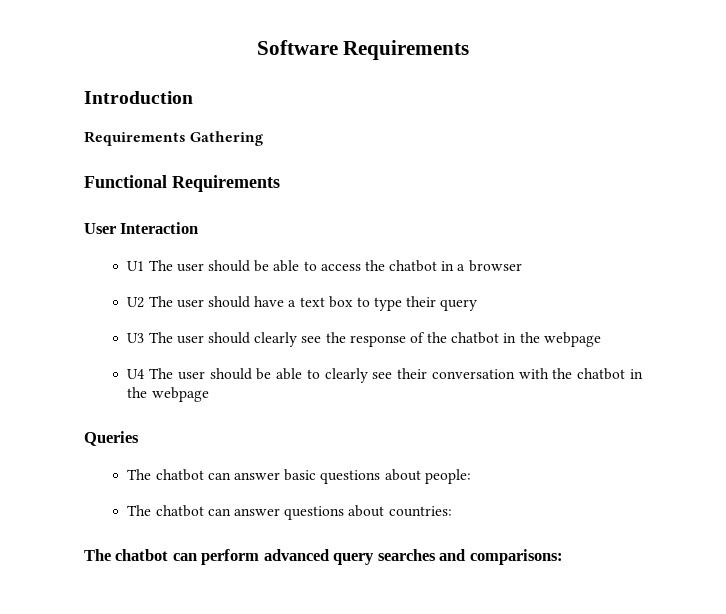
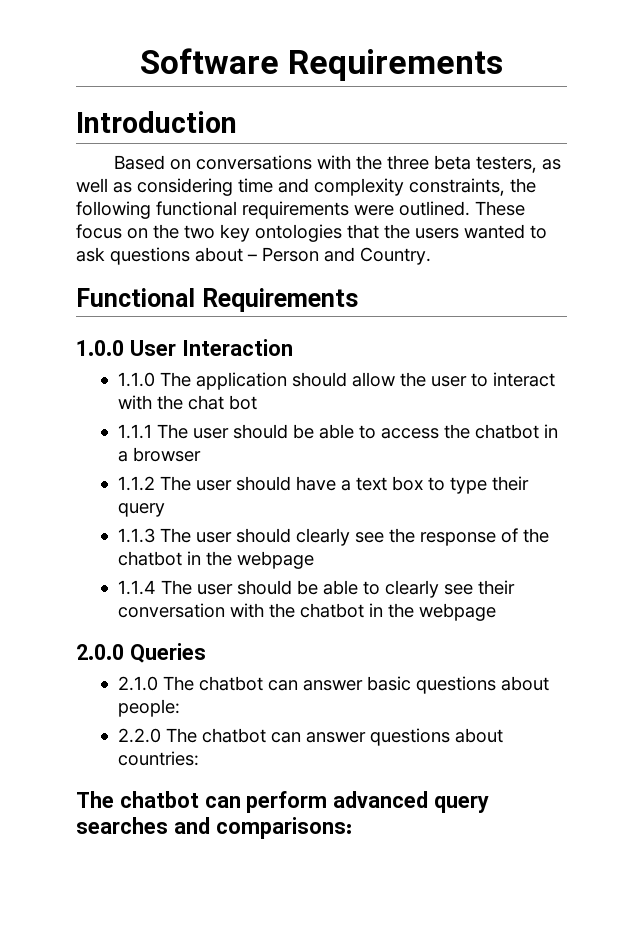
- Requirements Gathering
+ Based on conversations with the three beta testers, as well as considering time and complexity constraints, the following functional requirements were outlined. These focus on the two key ontologies that the users wanted to ask questions about – Person and Country.
- User Interaction
+ 1.0.0 User Interaction
- U1 The user should be able to access the chatbot in a browser
+ 1.1.0 The application should allow the user to interact with the chat bot
+ 1.1.1 The user should be able to access the chatbot in a browser
- U2 The user should have a text box to type their query
+ 1.1.2 The user should have a text box to type their query
- U3 The user should clearly see the response of the chatbot in the webpage
+ 1.1.3 The user should clearly see the response of the chatbot in the webpage
- U4 The user should be able to clearly see their conversation with the chatbot in the webpage
+ 1.1.4 The user should be able to clearly see their conversation with the chatbot in the webpage
- Queries
+ 2.0.0 Queries
- The chatbot can answer basic questions about people:
+ 2.1.0 The chatbot can answer basic questions about people:
- The chatbot can answer questions about countries:
+ 2.2.0 The chatbot can answer questions about countries:

